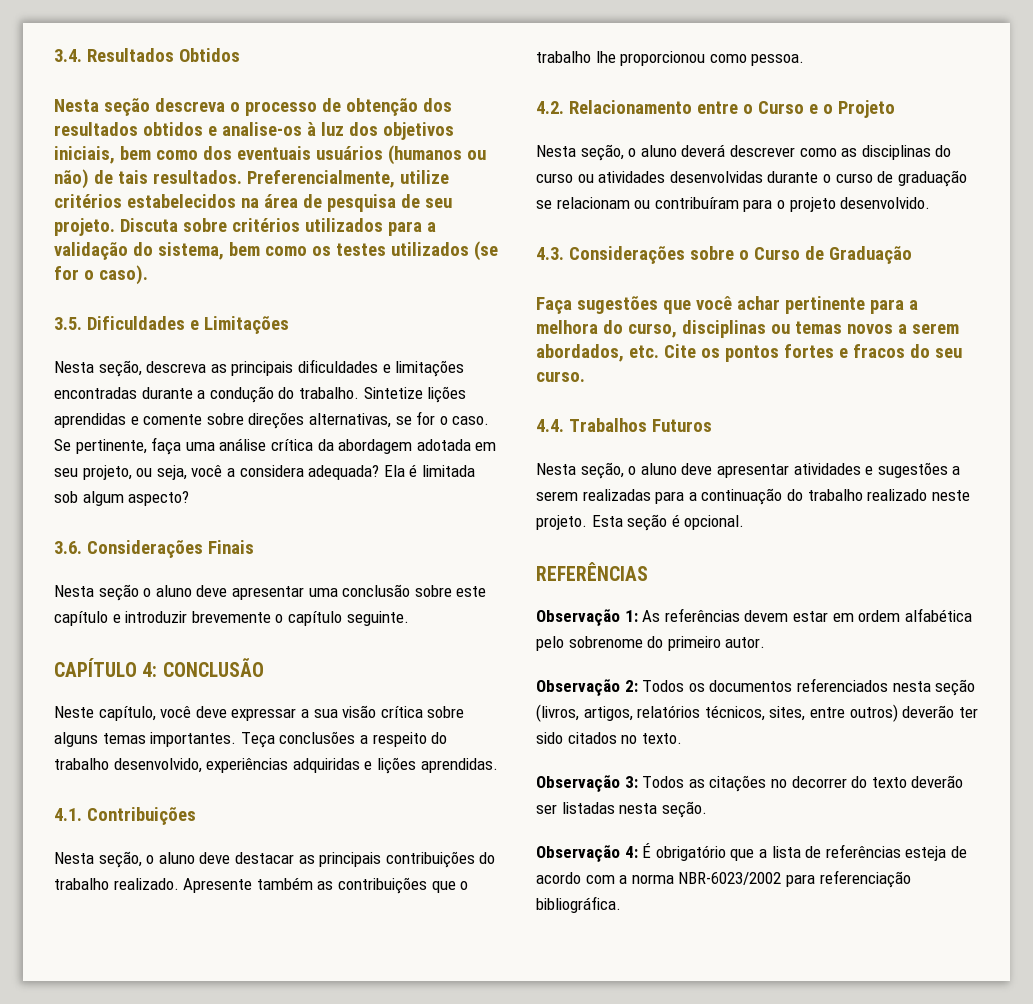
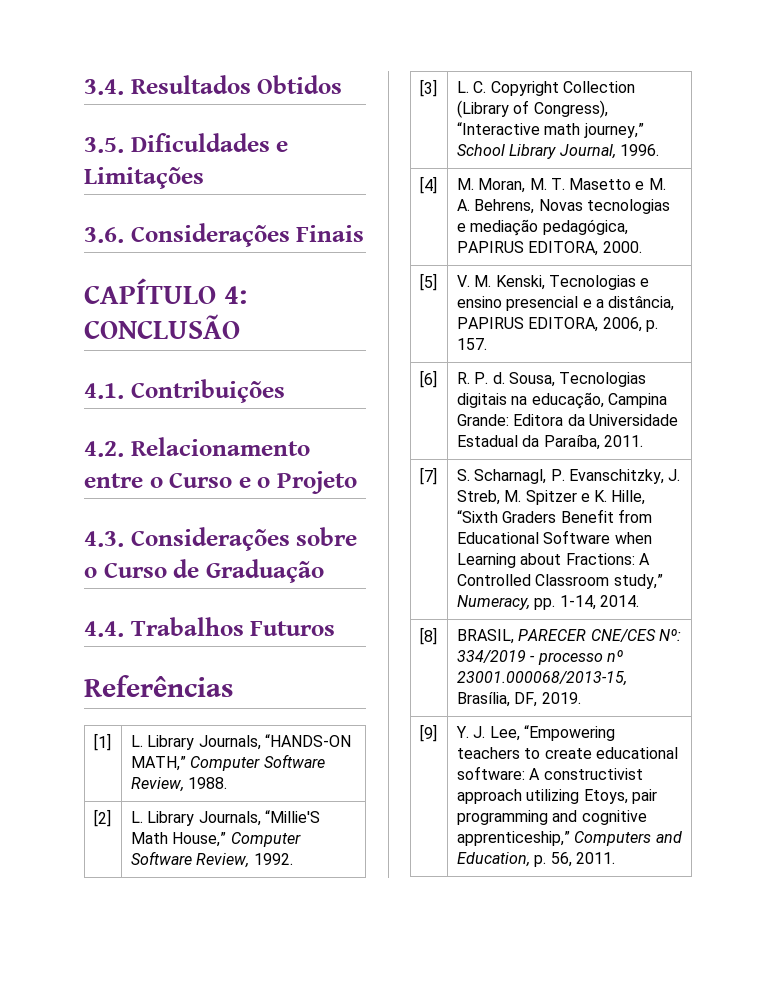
- Nesta seção descreva o processo de obtenção dos resultados obtidos e analise-os à luz dos objetivos iniciais, bem como dos eventuais usuários (humanos ou não) de tais resultados. Preferencialmente, utilize critérios estabelecidos na área de pesquisa de seu projeto. Discuta sobre critérios utilizados para a validação do sistema, bem como os testes utilizados (se for o caso).
  3.5. Dificuldades e Limitações
- Nesta seção, descreva as principais dificuldades e limitações encontradas durante a condução do trabalho. Sintetize lições aprendidas e comente sobre direções alternativas, se for o caso. Se pertinente, faça uma análise crítica da abordagem adotada em seu projeto, ou seja, você a considera adequada? Ela é limitada sob algum aspecto?
  3.6. Considerações Finais
- Nesta seção o aluno deve apresentar uma conclusão sobre este capítulo e introduzir brevemente o capítulo seguinte.
  CAPÍTULO 4: CONCLUSÃO
- Neste capítulo, você deve expressar a sua visão crítica sobre alguns temas importantes. Teça conclusões a respeito do trabalho desenvolvido, experiências adquiridas e lições aprendidas.
  4.1. Contribuições
- Nesta seção, o aluno deve destacar as principais contribuições do trabalho realizado. Apresente também as contribuições que o trabalho lhe proporcionou como pessoa.
- Nesta seção, o aluno deverá descrever como as disciplinas do curso ou atividades desenvolvidas durante o curso de graduação se relacionam ou contribuíram para o projeto desenvolvido.
- Faça sugestões que você achar pertinente para a melhora do curso, disciplinas ou temas novos a serem abordados, etc. Cite os pontos fortes e fracos do seu curso.
  4.4. Trabalhos Futuros
- Nesta seção, o aluno deve apresentar atividades e sugestões a serem realizadas para a continuação do trabalho realizado neste projeto. Esta seção é opcional.
- REFERÊNCIAS
- Observação 1: As referências devem estar em ordem alfabética pelo sobrenome do primeiro autor.
- Observação 2: Todos os documentos referenciados nesta seção (livros, artigos, relatórios técnicos, sites, entre outros) deverão ter sido citados no texto.
- Observação 3: Todos as citações no decorrer do texto deverão ser listadas nesta seção.
- Observação 4: É obrigatório que a lista de referências esteja de acordo com a norma NBR-6023/2002 para referenciação bibliográfica.
+ Referências
+ [1] | L. Library Journals, “HANDS-ON MATH,” Computer Software Review, 1988.
+ [2] | L. Library Journals, “Millie'S Math House,” Computer Software Review, 1992.
+ [3] | L. C. Copyright Collection (Library of Congress), “Interactive math journey,” School Library Journal, 1996.
+ [4] | M. Moran, M. T. Masetto e M. A. Behrens, Novas tecnologias e mediação pedagógica, PAPIRUS EDITORA, 2000.
+ [5] | V. M. Kenski, Tecnologias e ensino presencial e a distância, PAPIRUS EDITORA, 2006, p. 157.
+ [6] | R. P. d. Sousa, Tecnologias digitais na educação, Campina Grande: Editora da Universidade Estadual da Paraíba, 2011.
+ [7] | S. Scharnagl, P. Evanschitzky, J. Streb, M. Spitzer e K. Hille, “Sixth Graders Benefit from Educational Software when Learning about Fractions: A Controlled Classroom study,” Numeracy, pp. 1-14, 2014.
+ [8] | BRASIL, PARECER CNE/CES Nº: 334/2019 - processo nº 23001.000068/2013-15, Brasília, DF, 2019.
+ [9] | Y. J. Lee, “Empowering teachers to create educational software: A constructivist approach utilizing Etoys, pair programming and cognitive apprenticeship,” Computers and Education, p. 56, 2011.

